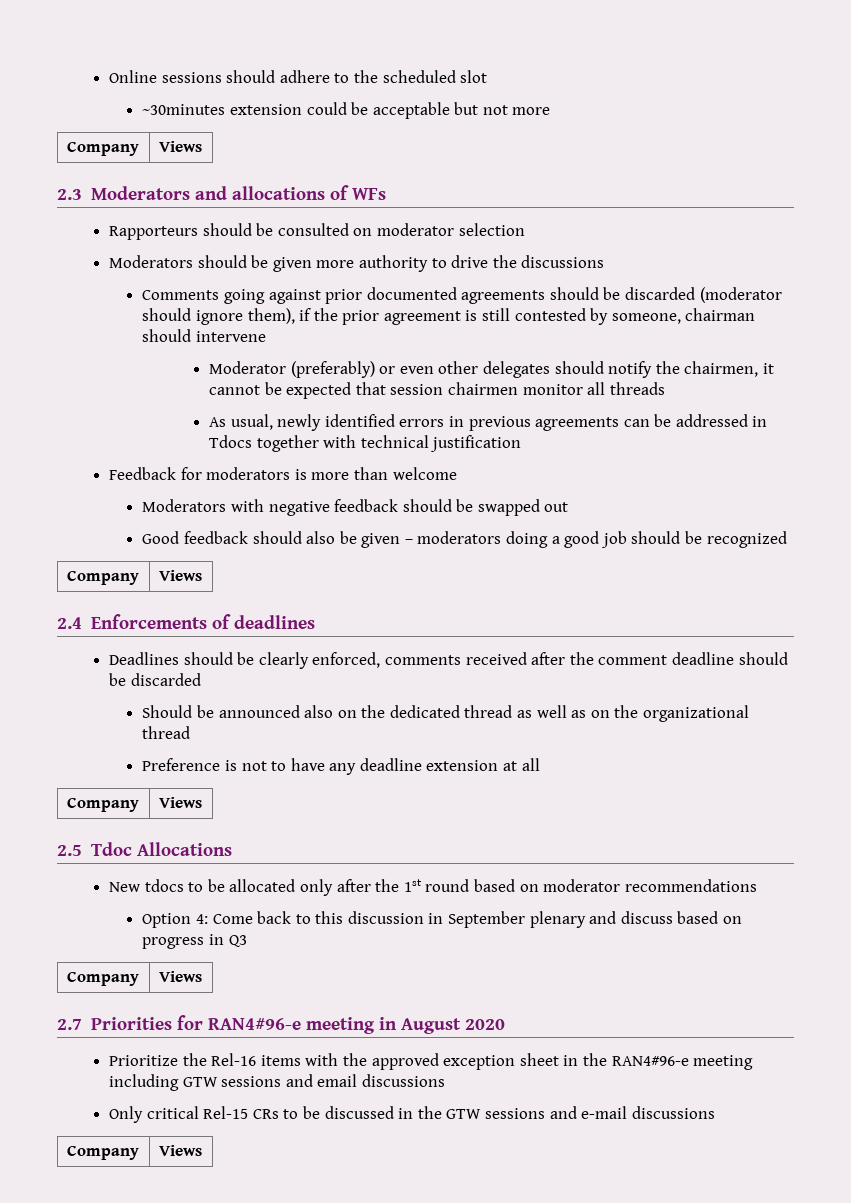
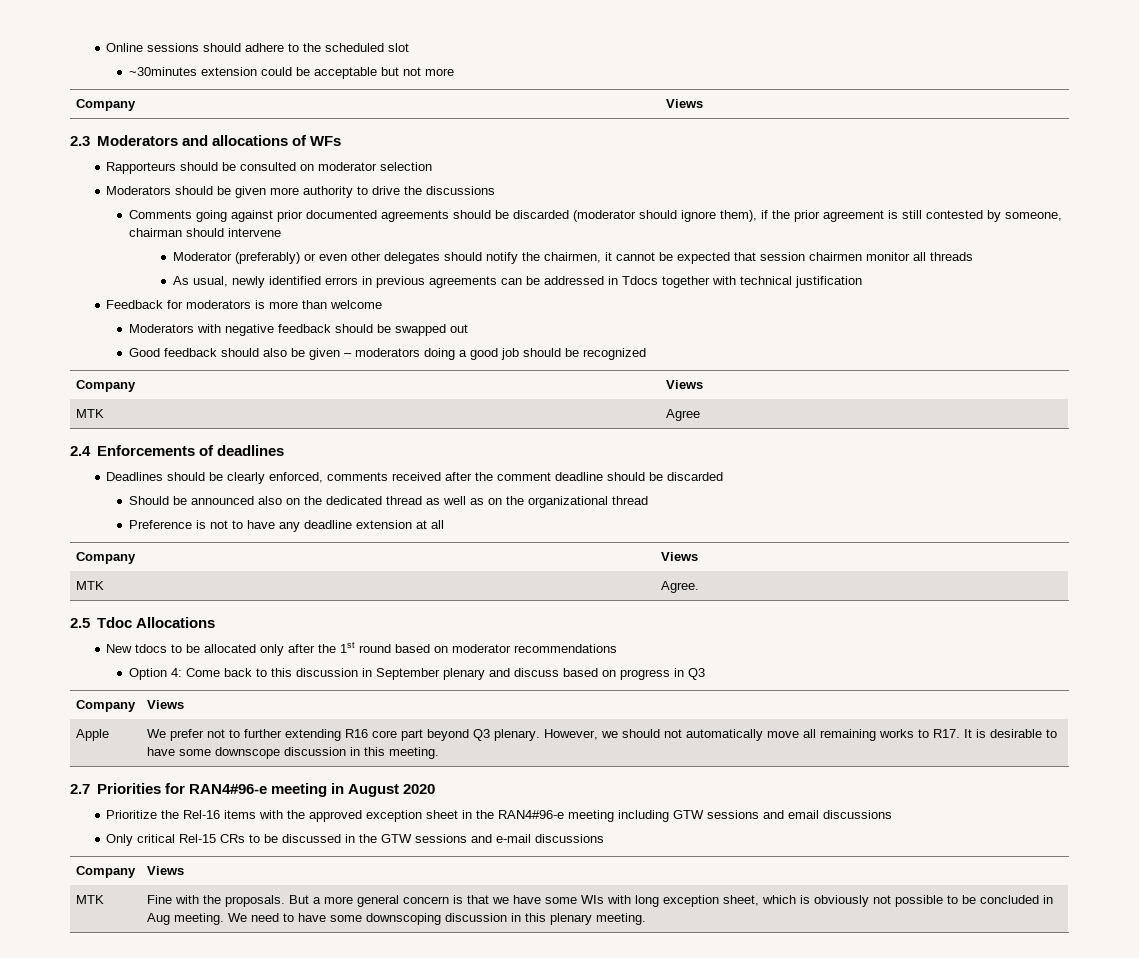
+ MTK | Agree
+ MTK | Agree.
+ Apple | We prefer not to further extending R16 core part beyond Q3 plenary. However, we should not automatically move all remaining works to R17. It is desirable to have some downscope discussion in this meeting.
+ MTK | Fine with the proposals. But a more general concern is that we have some WIs with long exception sheet, which is obviously not possible to be concluded in Aug meeting. We need to have some downscoping discussion in this plenary meeting.

